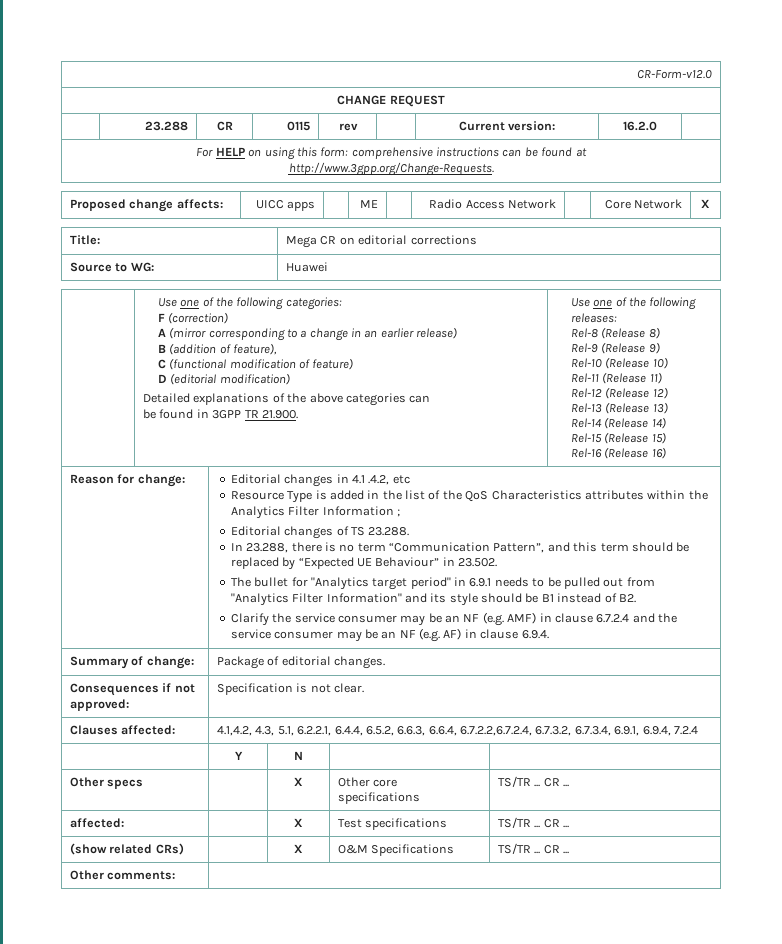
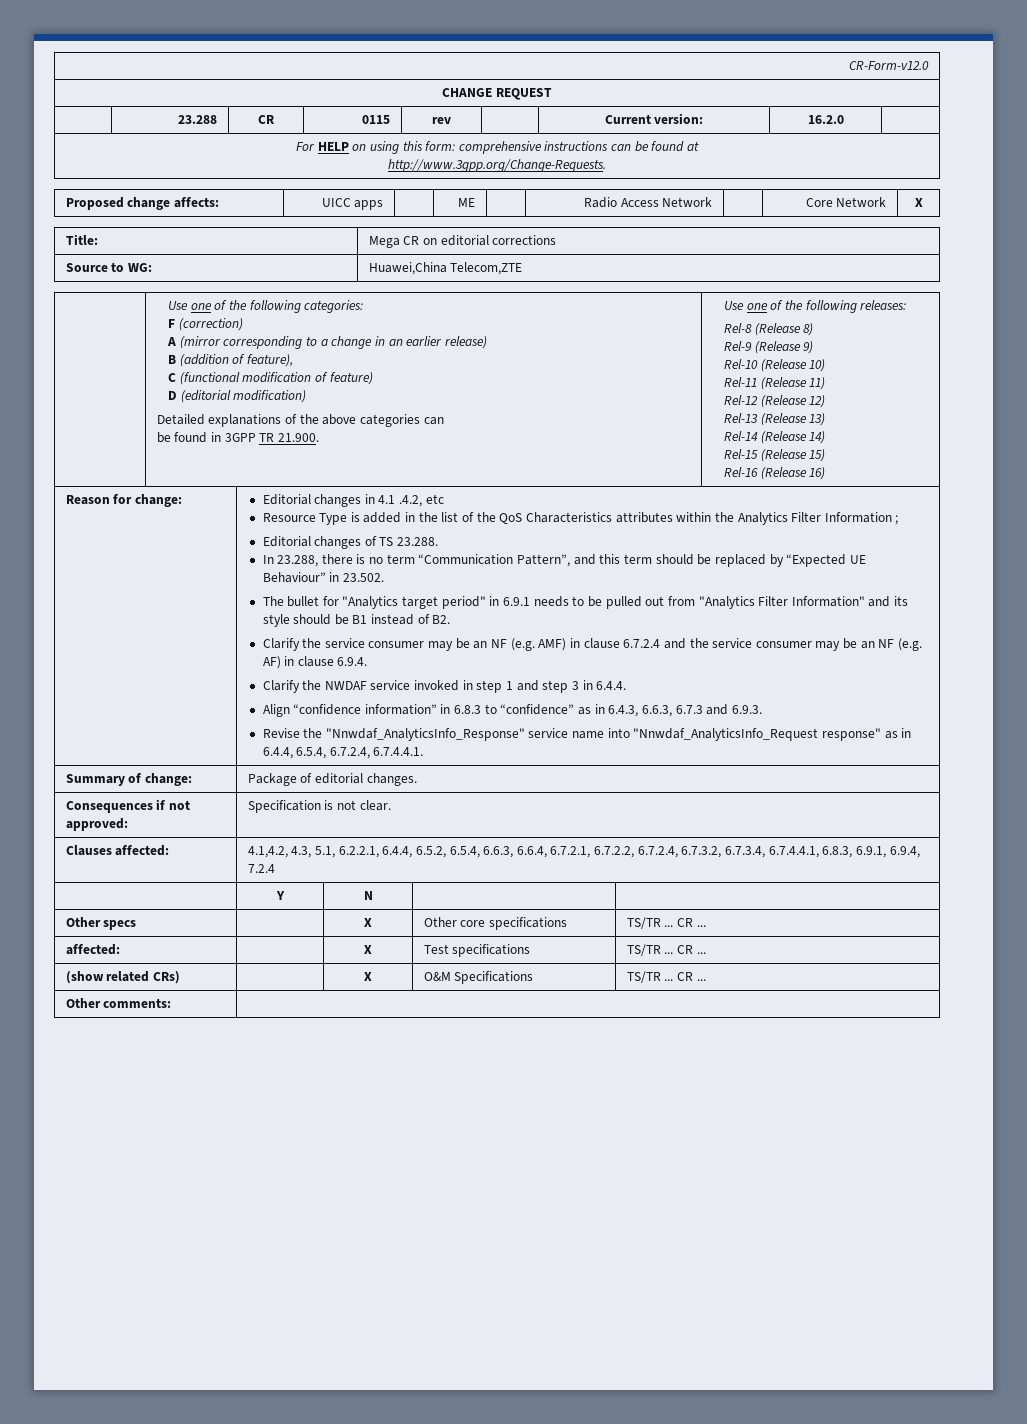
- Source to WG: | Huawei
+ Source to WG: | Huawei,China Telecom,ZTE
+ Clarify the NWDAF service invoked in step 1 and step 3 in 6.4.4.
+ Align “confidence information” in 6.8.3 to “confidence” as in 6.4.3, 6.6.3, 6.7.3 and 6.9.3.
+ Revise the "Nnwdaf_AnalyticsInfo_Response" service name into "Nnwdaf_AnalyticsInfo_Request response" as in 6.4.4, 6.5.4, 6.7.2.4, 6.7.4.4.1.
- Clauses affected: | 4.1,4.2, 4.3, 5.1, 6.2.2.1, 6.4.4, 6.5.2, 6.6.3, 6.6.4, 6.7.2.2,6.7.2.4, 6.7.3.2, 6.7.3.4, 6.9.1, 6.9.4, 7.2.4
+ Clauses affected: | 4.1,4.2, 4.3, 5.1, 6.2.2.1, 6.4.4, 6.5.2, 6.5.4, 6.6.3, 6.6.4, 6.7.2.1, 6.7.2.2, 6.7.2.4, 6.7.3.2, 6.7.3.4, 6.7.4.4.1, 6.8.3, 6.9.1, 6.9.4, 7.2.4

